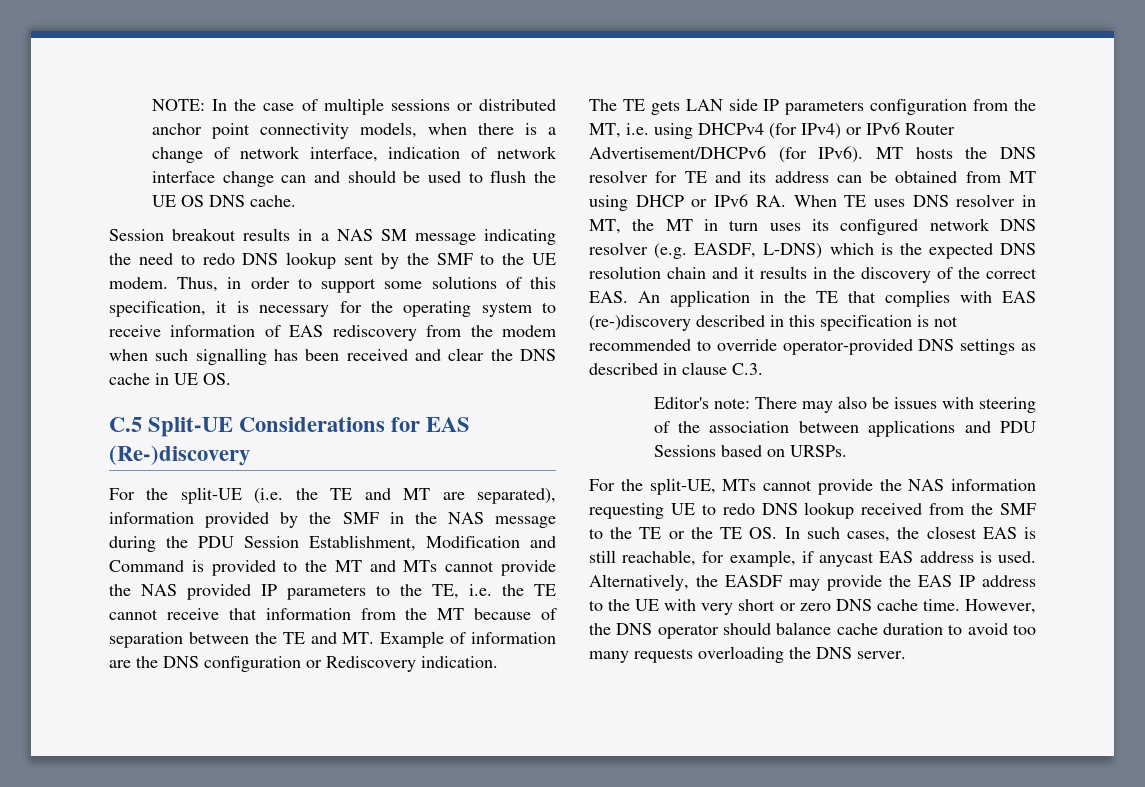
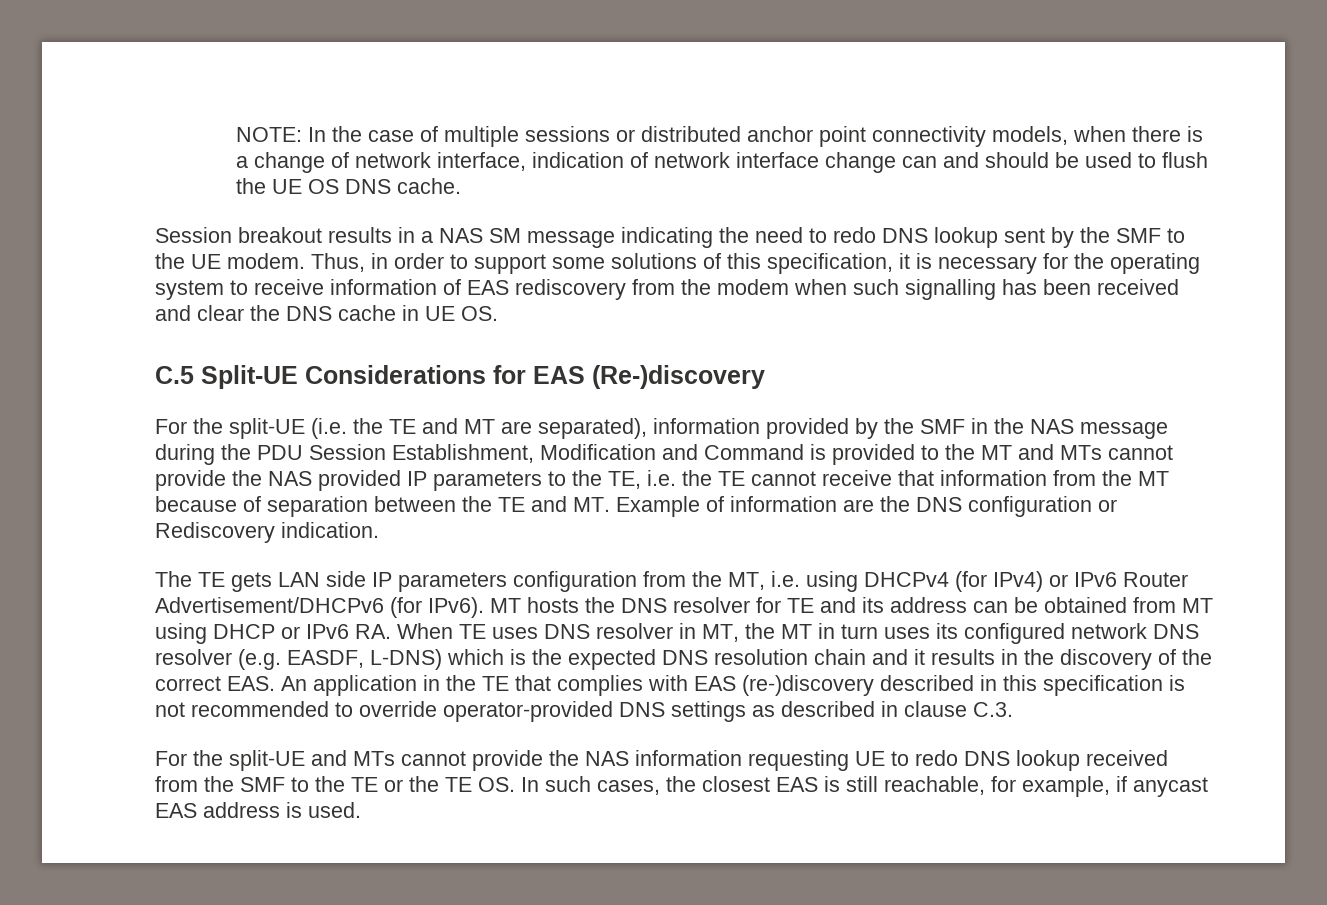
- Editor's note: There may also be issues with steering of the association between applications and PDU Sessions based on URSPs.
- For the split-UE, MTs cannot provide the NAS information requesting UE to redo DNS lookup received from the SMF to the TE or the TE OS. In such cases, the closest EAS is still reachable, for example, if anycast EAS address is used. Alternatively, the EASDF may provide the EAS IP address to the UE with very short or zero DNS cache time. However, the DNS operator should balance cache duration to avoid too many requests overloading the DNS server.
+ For the split-UE and MTs cannot provide the NAS information requesting UE to redo DNS lookup received from the SMF to the TE or the TE OS. In such cases, the closest EAS is still reachable, for example, if anycast EAS address is used.

